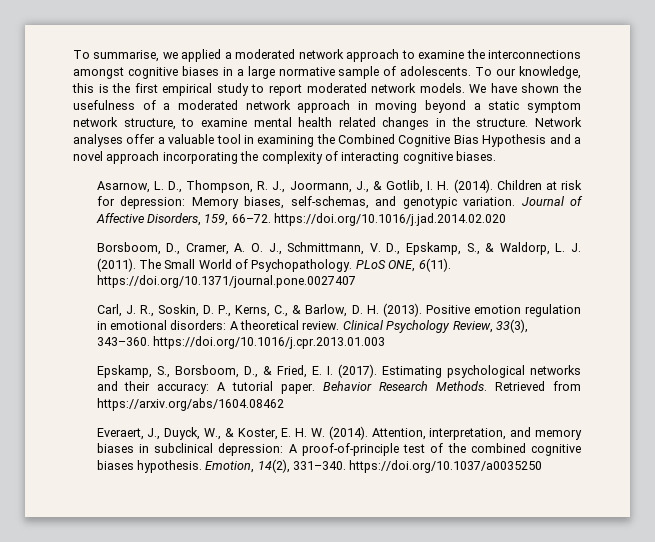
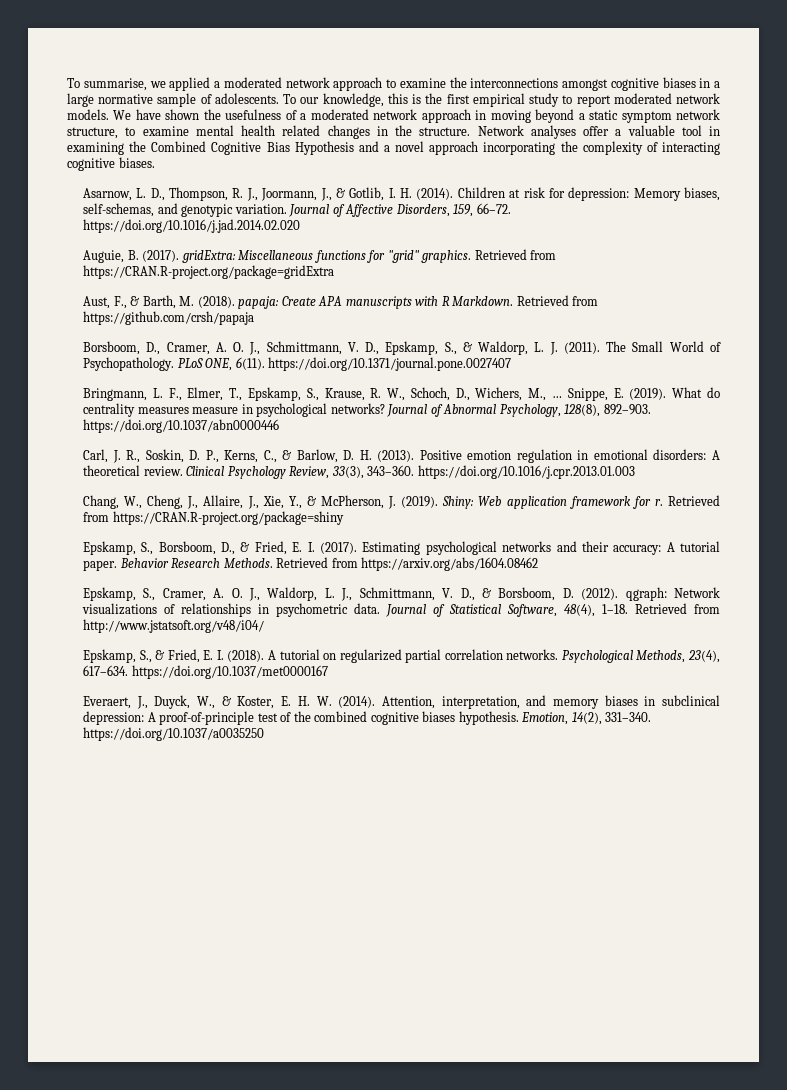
+ Auguie, B. (2017). gridExtra: Miscellaneous functions for "grid" graphics. Retrieved from https://CRAN.R-project.org/package=gridExtra
+ Aust, F., & Barth, M. (2018). papaja: Create APA manuscripts with R Markdown. Retrieved from https://github.com/crsh/papaja
+ Bringmann, L. F., Elmer, T., Epskamp, S., Krause, R. W., Schoch, D., Wichers, M., … Snippe, E. (2019). What do centrality measures measure in psychological networks? Journal of Abnormal Psychology, 128(8), 892–903. https://doi.org/10.1037/abn0000446
+ Chang, W., Cheng, J., Allaire, J., Xie, Y., & McPherson, J. (2019). Shiny: Web application framework for r. Retrieved from https://CRAN.R-project.org/package=shiny
+ Epskamp, S., Cramer, A. O. J., Waldorp, L. J., Schmittmann, V. D., & Borsboom, D. (2012). qgraph: Network visualizations of relationships in psychometric data. Journal of Statistical Software, 48(4), 1–18. Retrieved from http://www.jstatsoft.org/v48/i04/
+ Epskamp, S., & Fried, E. I. (2018). A tutorial on regularized partial correlation networks. Psychological Methods, 23(4), 617–634. https://doi.org/10.1037/met0000167

